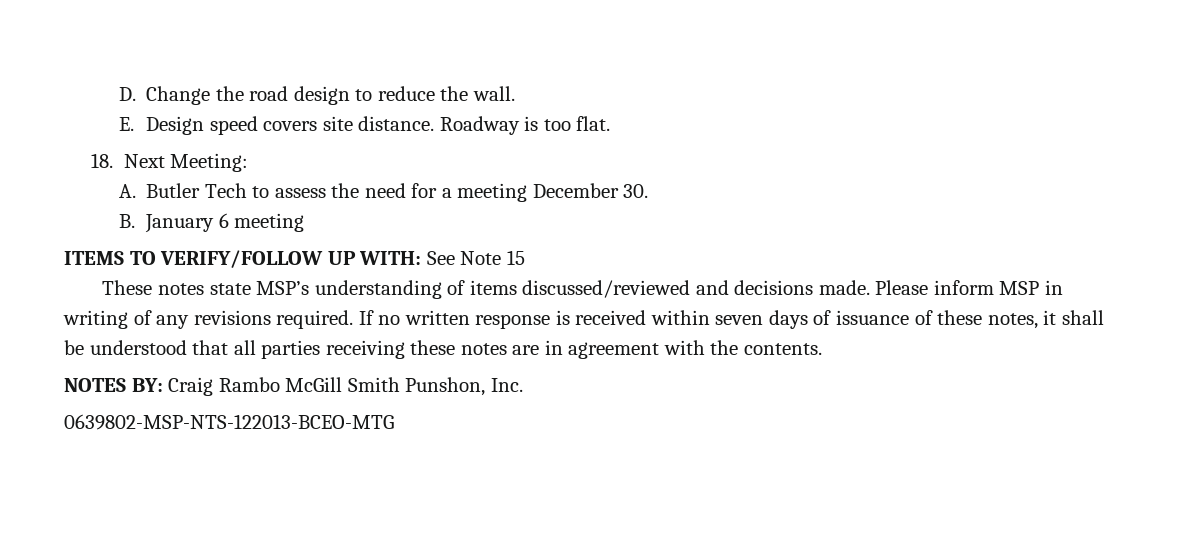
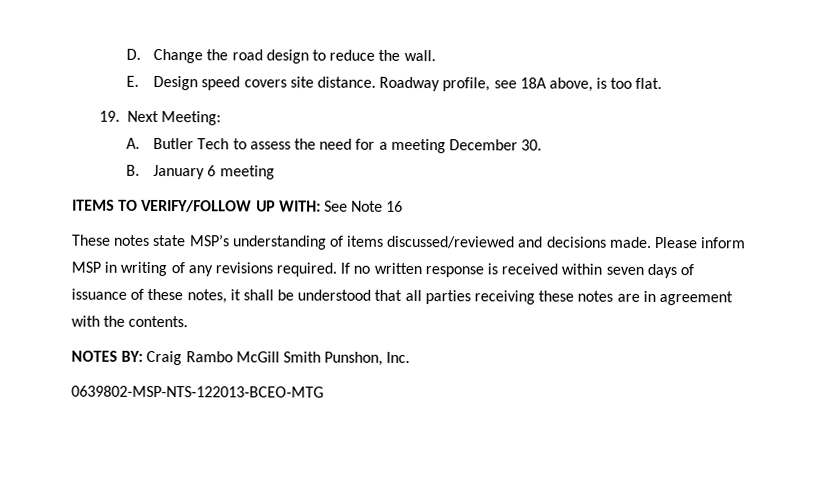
- Roadway is too flat.
+ Roadway profile, see 18A above, is too flat.
- 18. Next Meeting:
+ 19. Next Meeting:
- ITEMS TO VERIFY/FOLLOW UP WITH: See Note 15
+ ITEMS TO VERIFY/FOLLOW UP WITH: See Note 16

